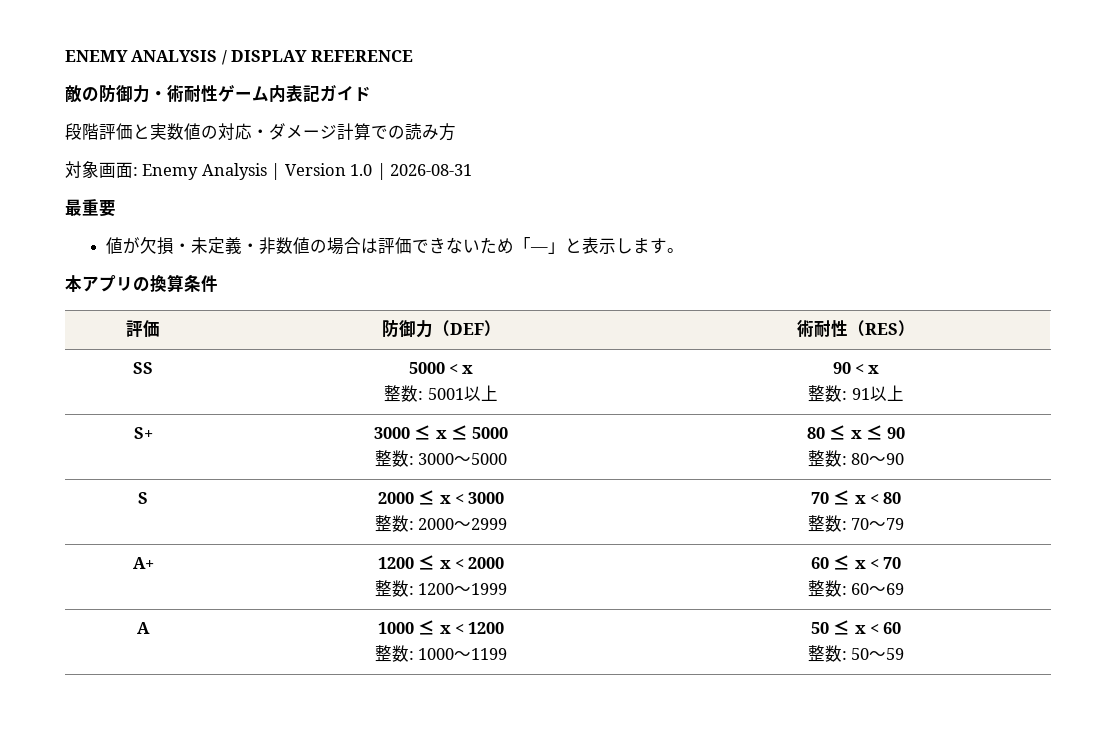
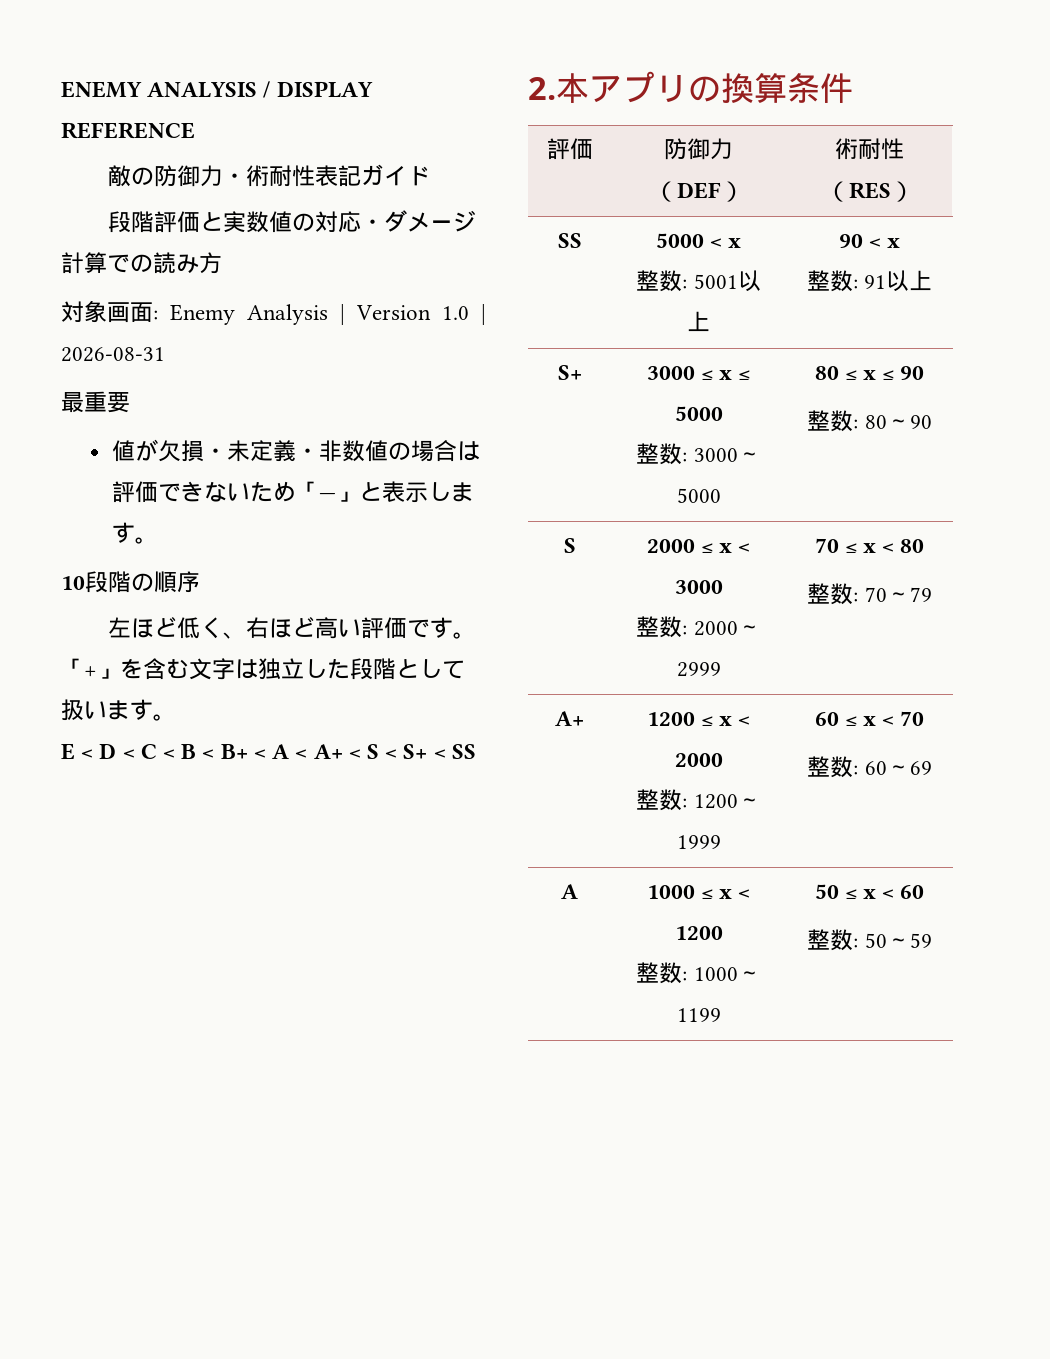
- 敵の防御力・術耐性ゲーム内表記ガイド
+ 敵の防御力・術耐性表記ガイド
- 本アプリの換算条件
+ 10段階の順序
+ 左ほど低く、右ほど高い評価です。「+」を含む文字は独立した段階として扱います。
+ E < D < C < B < B+ < A < A+ < S < S+ < SS
+ 2.本アプリの換算条件

